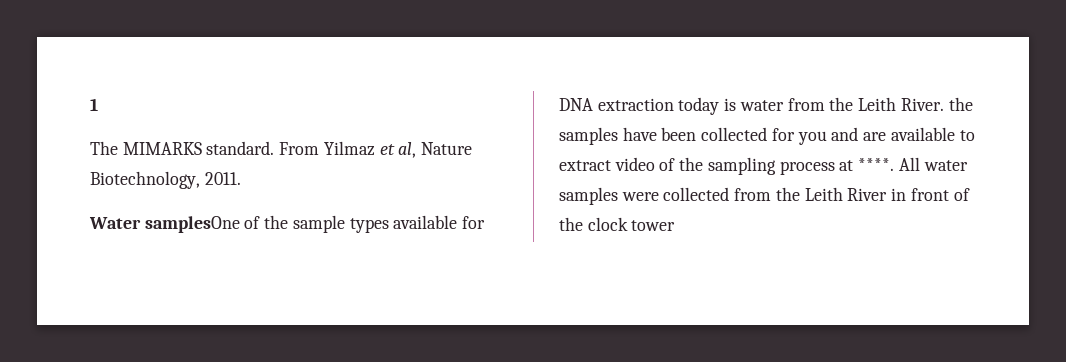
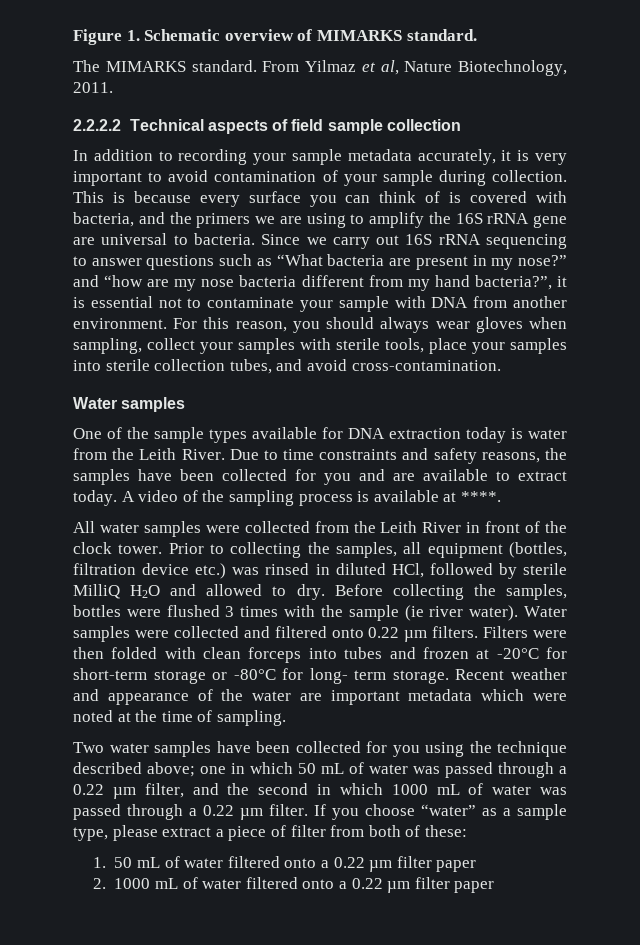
- 1
+ Figure 1. Schematic overview of MIMARKS standard.
- Water samplesOne of the sample types available for DNA extraction today is water from the Leith River. the samples have been collected for you and are available to extract video of the sampling process at ****. All water samples were collected from the Leith River in front of the clock tower
+ 2.2.2.2 Technical aspects of field sample collection
+ In addition to recording your sample metadata accurately, it is very important to avoid contamination of your sample during collection. This is because every surface you can think of is covered with bacteria, and the primers we are using to amplify the 16S rRNA gene are universal to bacteria. Since we carry out 16S rRNA sequencing to answer questions such as “What bacteria are present in my nose?” and “how are my nose bacteria different from my hand bacteria?”, it is essential not to contaminate your sample with DNA from another environment. For this reason, you should always wear gloves when sampling, collect your samples with sterile tools, place your samples into sterile collection tubes, and avoid cross-contamination.
+ Water samples
+ One of the sample types available for DNA extraction today is water from the Leith River. Due to time constraints and safety reasons, the samples have been collected for you and are available to extract today. A video of the sampling process is available at ****.
+ All water samples were collected from the Leith River in front of the clock tower. Prior to collecting the samples, all equipment (bottles, filtration device etc.) was rinsed in diluted HCl, followed by sterile MilliQ H2O and allowed to dry. Before collecting the samples, bottles were flushed 3 times with the sample (ie river water). Water samples were collected and filtered onto 0.22 µm filters. Filters were then folded with clean forceps into tubes and frozen at -20°C for short-term storage or -80°C for long- term storage. Recent weather and appearance of the water are important metadata which were noted at the time of sampling.
+ Two water samples have been collected for you using the technique described above; one in which 50 mL of water was passed through a 0.22 µm filter, and the second in which 1000 mL of water was passed through a 0.22 µm filter. If you choose “water” as a sample type, please extract a piece of filter from both of these:
+ 1. 50 mL of water filtered onto a 0.22 µm filter paper
+ 2. 1000 mL of water filtered onto a 0.22 µm filter paper

